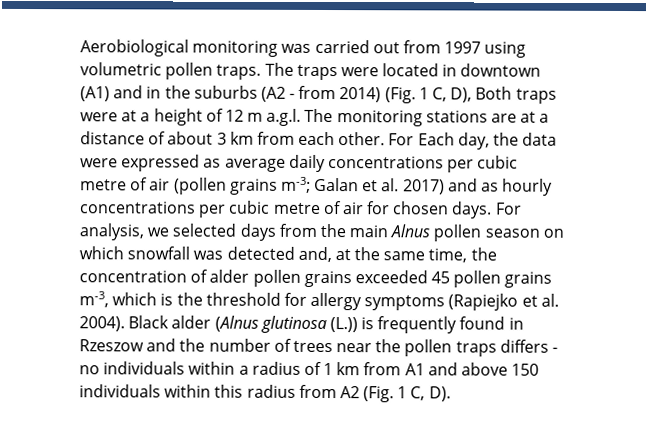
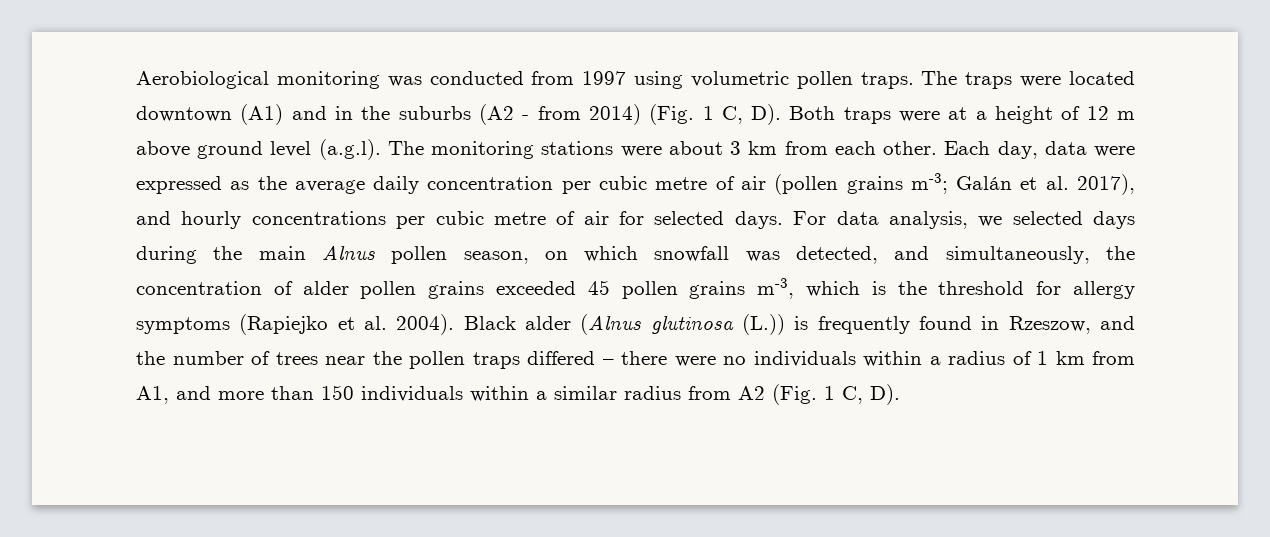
- Aerobiological monitoring was carried out from 1997 using volumetric pollen traps.
+ Aerobiological monitoring was conducted from 1997 using volumetric pollen traps.
- The traps were located in downtown (A1) and in the suburbs (A2 - from 2014) (Fig. 1 C, D), Both traps were at a height of 12 m a.g.l. The monitoring stations are at a distance of about 3 km from each other.
+ The traps were located downtown (A1) and in the suburbs (A2 - from 2014) (Fig. 1 C, D). Both traps were at a height of 12 m above ground level (a.g.l). The monitoring stations were about 3 km from each other.
- For Each day, the data were expressed as average daily concentrations per cubic metre of air (pollen grains m-3; Galan et al. 2017) and as hourly concentrations per cubic metre of air for chosen days.
+ Each day, data were expressed as the average daily concentration per cubic metre of air (pollen grains m-3; Galán et al. 2017), and hourly concentrations per cubic metre of air for selected days.
- For analysis, we selected days from the main Alnus pollen season on which snowfall was detected and, at the same time, the concentration of alder pollen grains exceeded 45 pollen grains m-3, which is the threshold for allergy symptoms (Rapiejko et al. 2004).
+ For data analysis, we selected days during the main Alnus pollen season, on which snowfall was detected, and simultaneously, the concentration of alder pollen grains exceeded 45 pollen grains m-3, which is the threshold for allergy symptoms (Rapiejko et al. 2004).
- Black alder (Alnus glutinosa (L.)) is frequently found in Rzeszow and the number of trees near the pollen traps differs - no individuals within a radius of 1 km from A1 and above 150 individuals within this radius from A2 (Fig. 1 C, D).
+ Black alder (Alnus glutinosa (L.)) is frequently found in Rzeszow, and the number of trees near the pollen traps differed – there were no individuals within a radius of 1 km from A1, and more than 150 individuals within a similar radius from A2 (Fig. 1 C, D).

